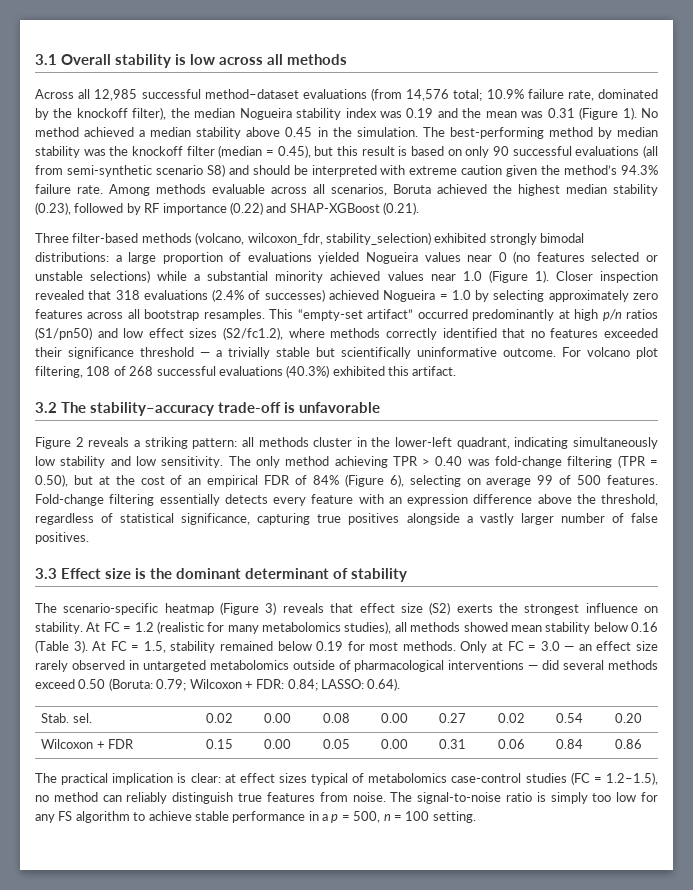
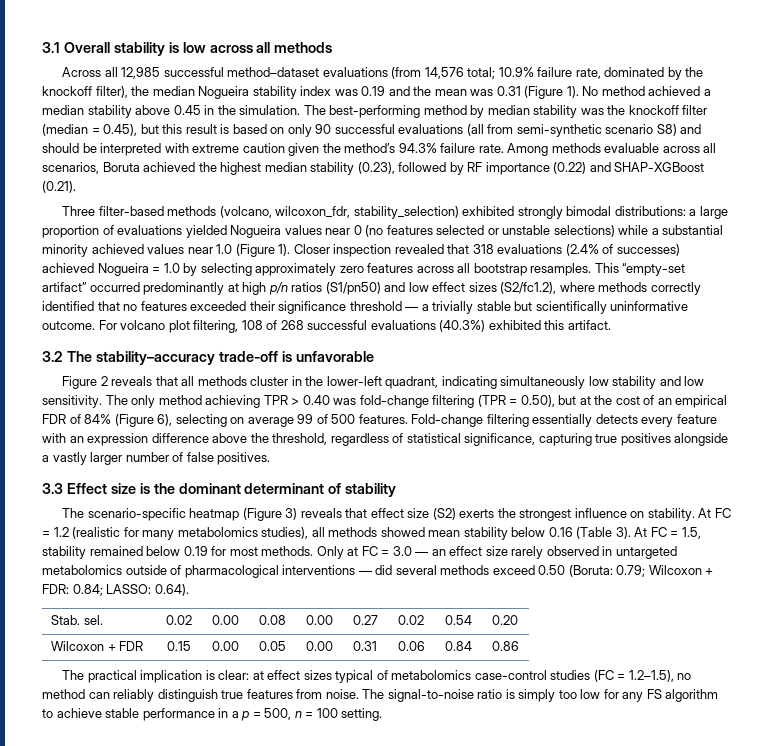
- Figure 2 reveals a striking pattern: all methods cluster in the lower-left quadrant, indicating simultaneously low stability and low sensitivity.
+ Figure 2 reveals that all methods cluster in the lower-left quadrant, indicating simultaneously low stability and low sensitivity.

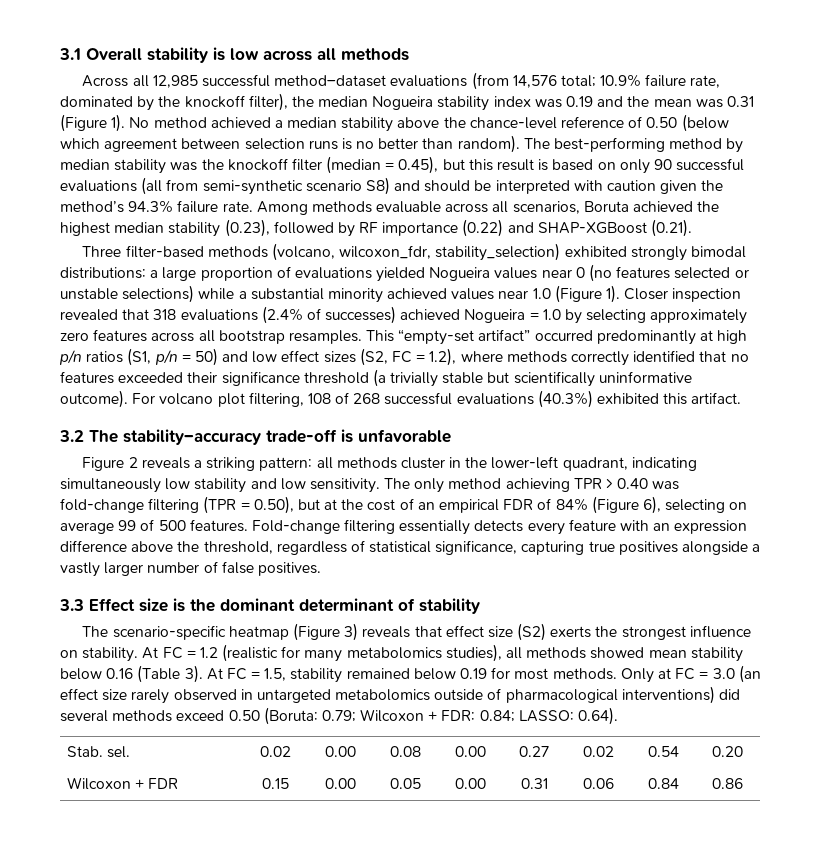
- No method achieved a median stability above 0.45 in the simulation.
+ No method achieved a median stability above the chance-level reference of 0.50 (below which agreement between selection runs is no better than random).
- The best-performing method by median stability was the knockoff filter (median = 0.45), but this result is based on only 90 successful evaluations (all from semi-synthetic scenario S8) and should be interpreted with extreme caution given the method’s 94.3% failure rate.
+ The best-performing method by median stability was the knockoff filter (median = 0.45), but this result is based on only 90 successful evaluations (all from semi-synthetic scenario S8) and should be interpreted with caution given the method’s 94.3% failure rate.
- This “empty-set artifact” occurred predominantly at high p/n ratios (S1/pn50) and low effect sizes (S2/fc1.2), where methods correctly identified that no features exceeded their significance threshold — a trivially stable but scientifically uninformative outcome.
+ This “empty-set artifact” occurred predominantly at high p/n ratios (S1, p/n = 50) and low effect sizes (S2, FC = 1.2), where methods correctly identified that no features exceeded their significance threshold (a trivially stable but scientifically uninformative outcome).
- Figure 2 reveals that all methods cluster in the lower-left quadrant, indicating simultaneously low stability and low sensitivity.
+ Figure 2 reveals a striking pattern: all methods cluster in the lower-left quadrant, indicating simultaneously low stability and low sensitivity.
- Only at FC = 3.0 — an effect size rarely observed in untargeted metabolomics outside of pharmacological interventions — did several methods exceed 0.50 (Boruta: 0.79; Wilcoxon + FDR: 0.84; LASSO: 0.64).
+ Only at FC = 3.0 (an effect size rarely observed in untargeted metabolomics outside of pharmacological interventions) did several methods exceed 0.50 (Boruta: 0.79; Wilcoxon + FDR: 0.84; LASSO: 0.64).
- The practical implication is clear: at effect sizes typical of metabolomics case-control studies (FC = 1.2–1.5), no method can reliably distinguish true features from noise. The signal-to-noise ratio is simply too low for any FS algorithm to achieve stable performance in a p = 500, n = 100 setting.

